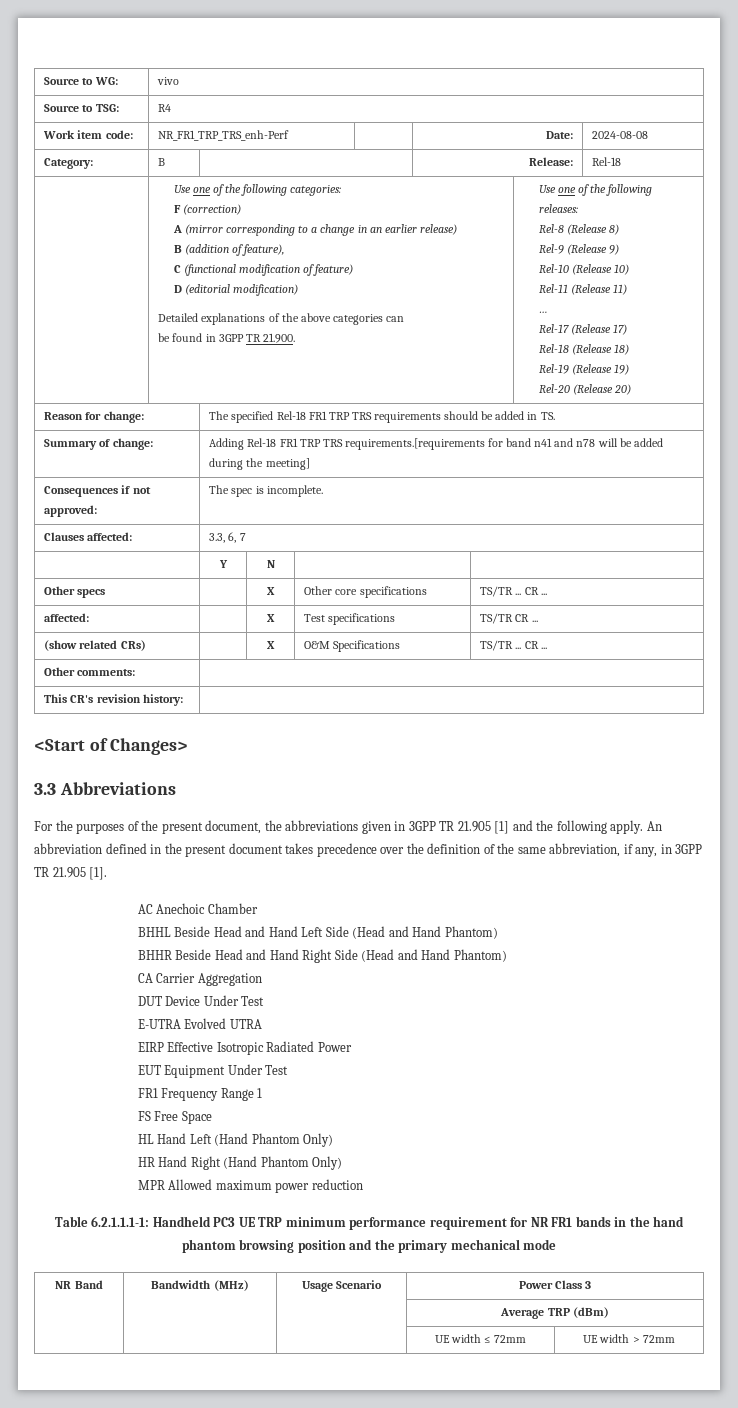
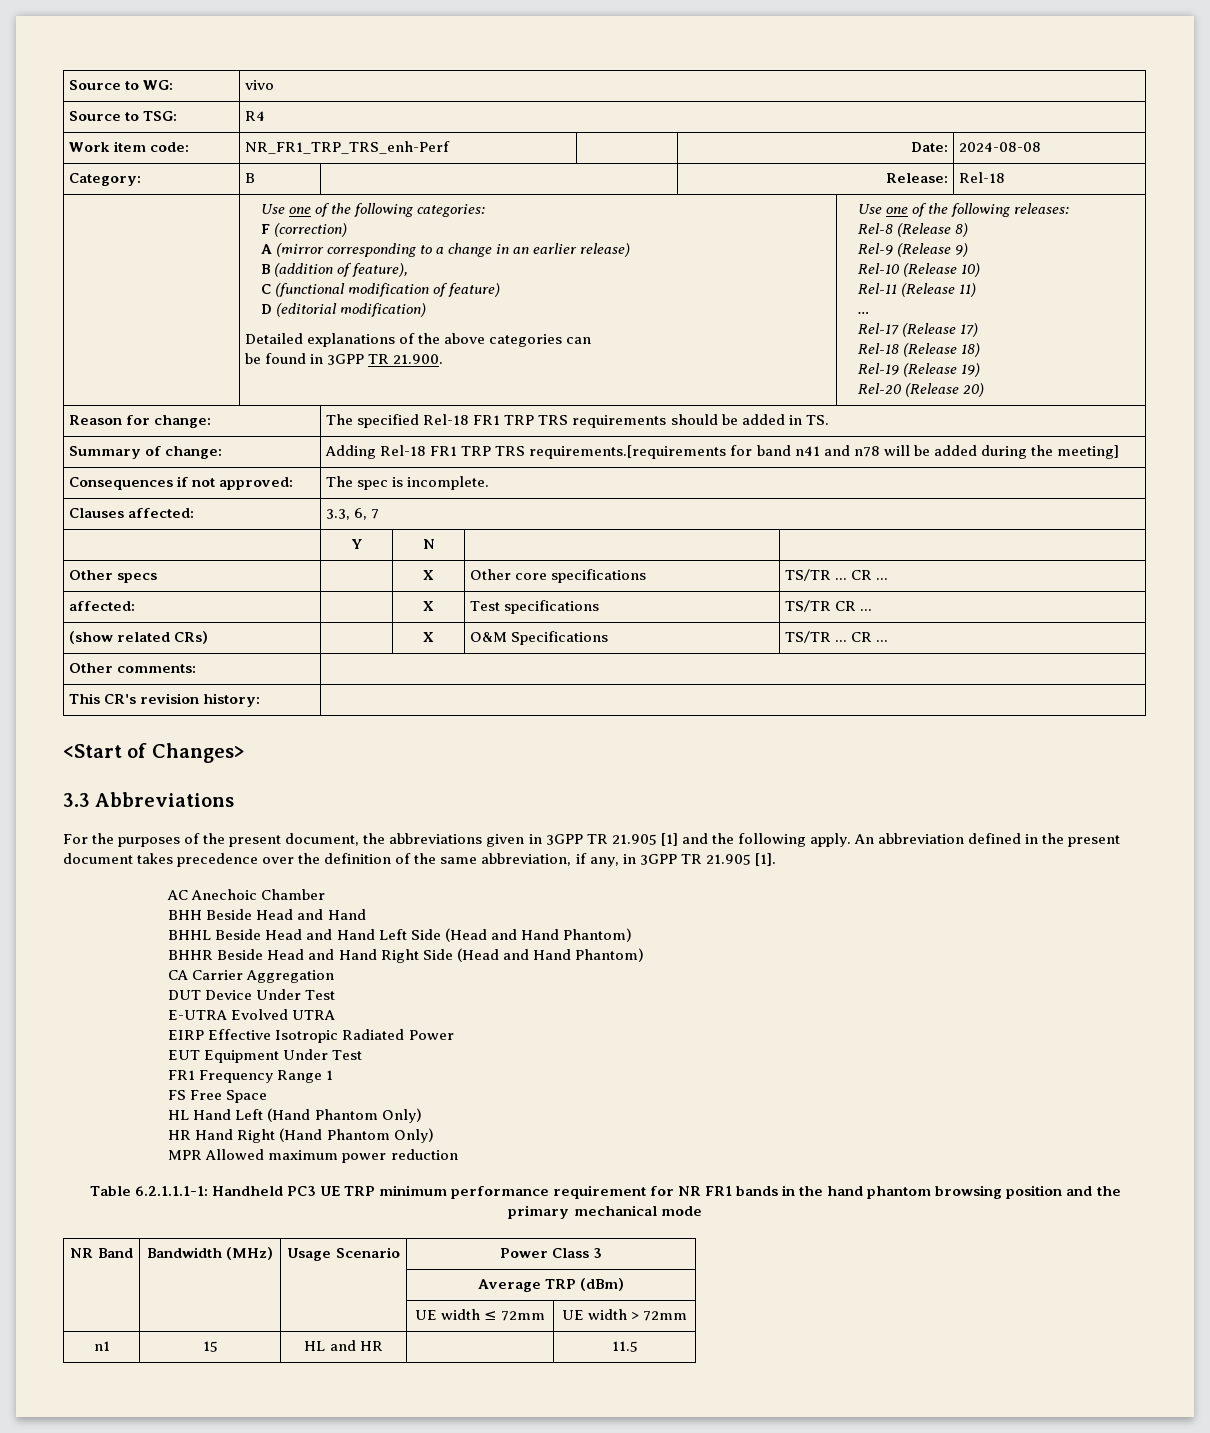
+ BHH Beside Head and Hand
+ n1 | 15 | HL and HR | | 11.5

